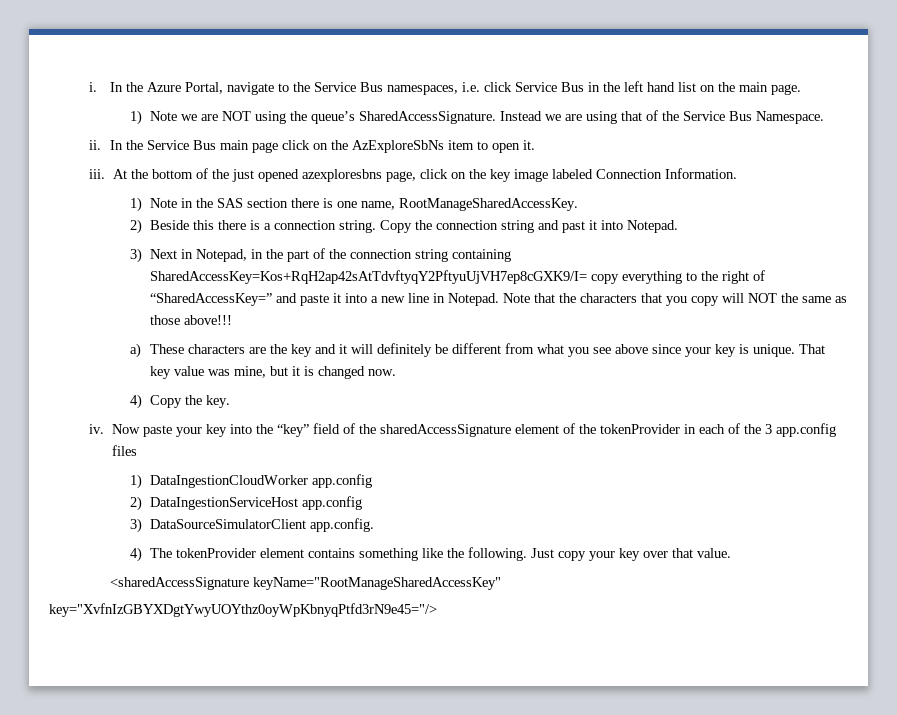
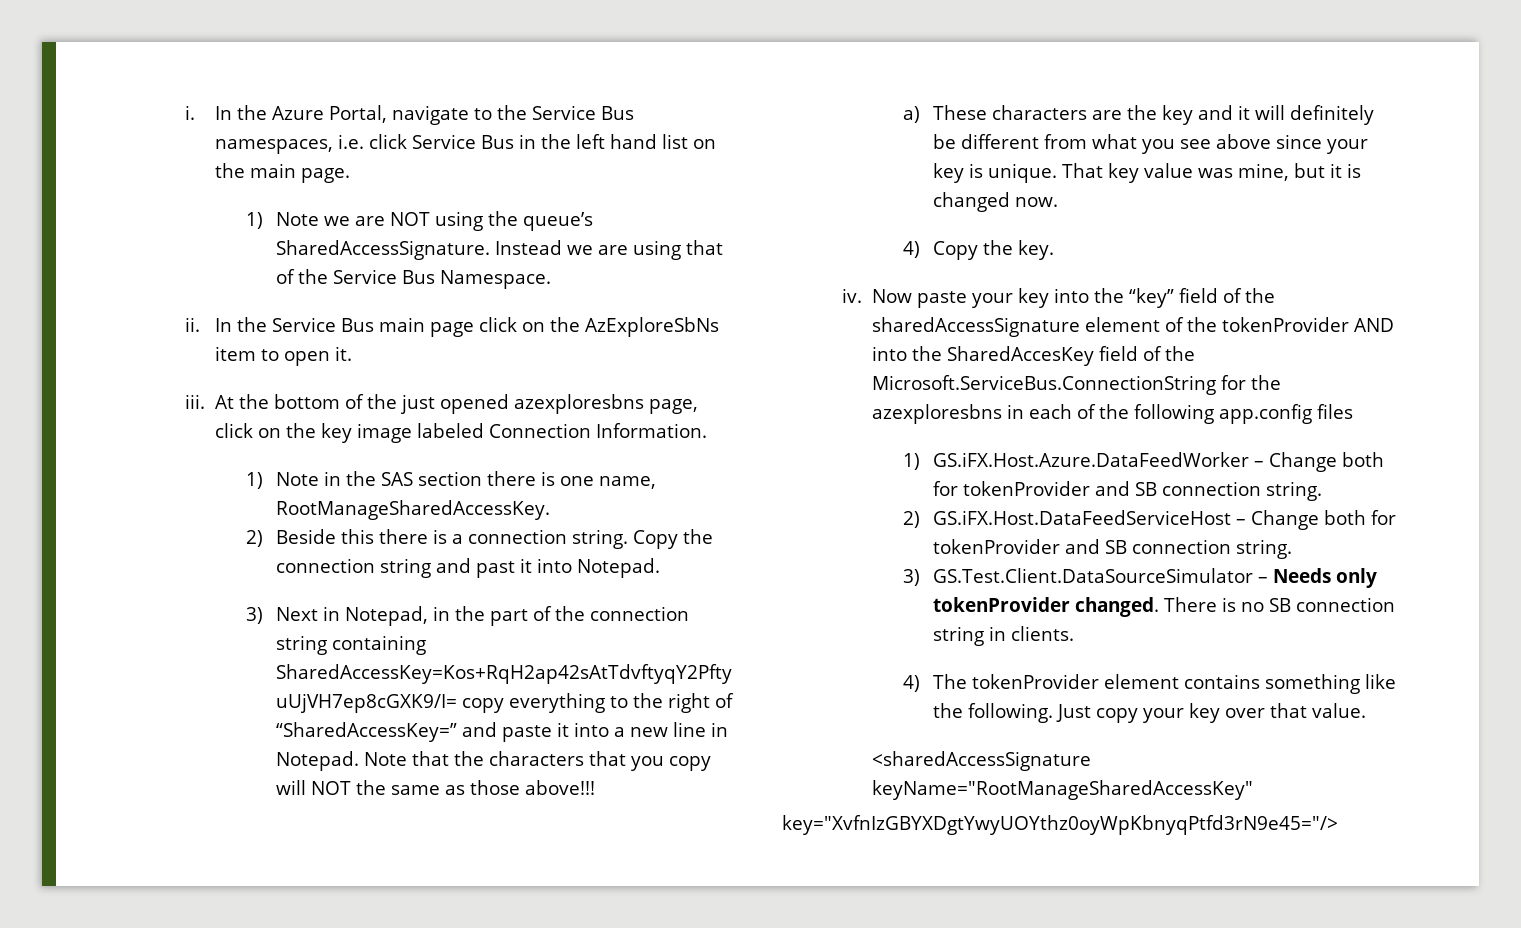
- Now paste your key into the “key” field of the sharedAccessSignature element of the tokenProvider in each of the 3 app.config files
+ Now paste your key into the “key” field of the sharedAccessSignature element of the tokenProvider AND into the SharedAccesKey field of the Microsoft.ServiceBus.ConnectionString for the azexploresbns in each of the following app.config files
- 1) DataIngestionCloudWorker app.config
- 2) DataIngestionServiceHost app.config
- 3) DataSourceSimulatorClient app.config.
+ 1) GS.iFX.Host.Azure.DataFeedWorker – Change both for tokenProvider and SB connection string.
+ 2) GS.iFX.Host.DataFeedServiceHost – Change both for tokenProvider and SB connection string.
+ 3) GS.Test.Client.DataSourceSimulator – Needs only tokenProvider changed. There is no SB connection string in clients.

